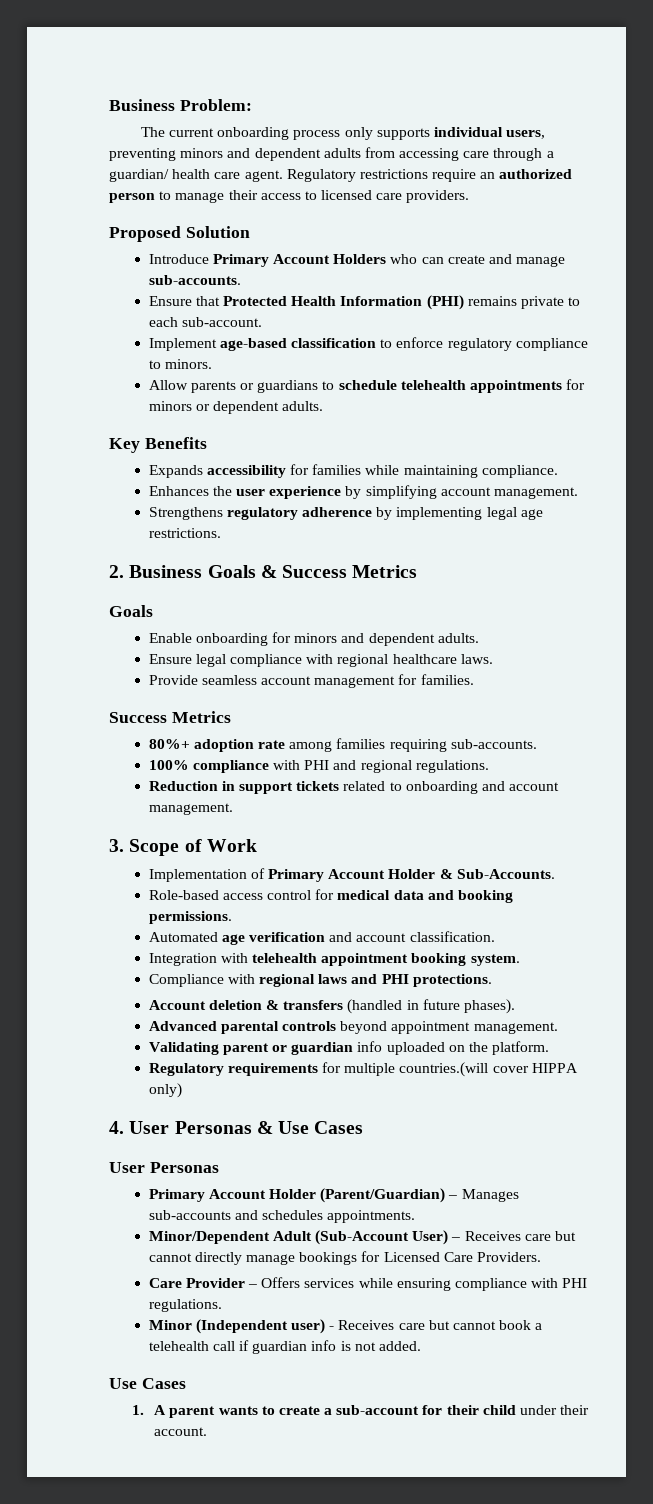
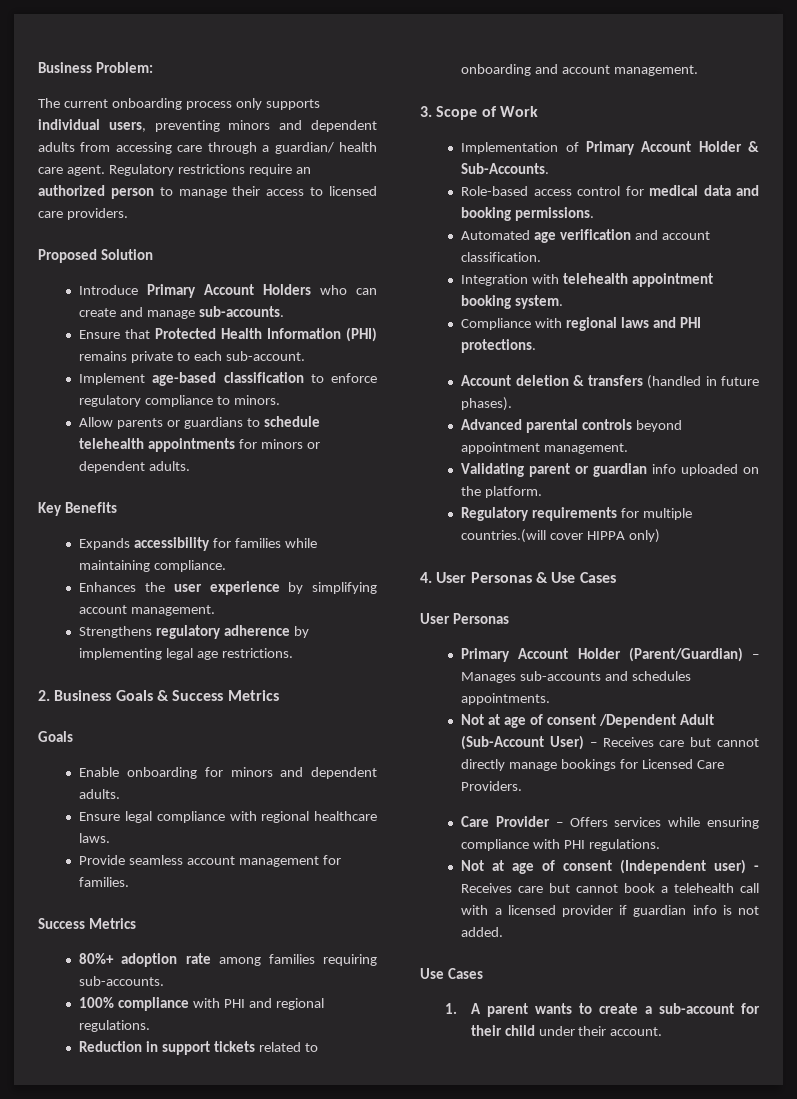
- Minor/Dependent Adult (Sub-Account User) – Receives care but cannot directly manage bookings for Licensed Care Providers.
+ Not at age of consent /Dependent Adult (Sub-Account User) – Receives care but cannot directly manage bookings for Licensed Care Providers.
- Minor (Independent user) - Receives care but cannot book a telehealth call if guardian info is not added.
+ Not at age of consent (Independent user) - Receives care but cannot book a telehealth call with a licensed provider if guardian info is not added.

